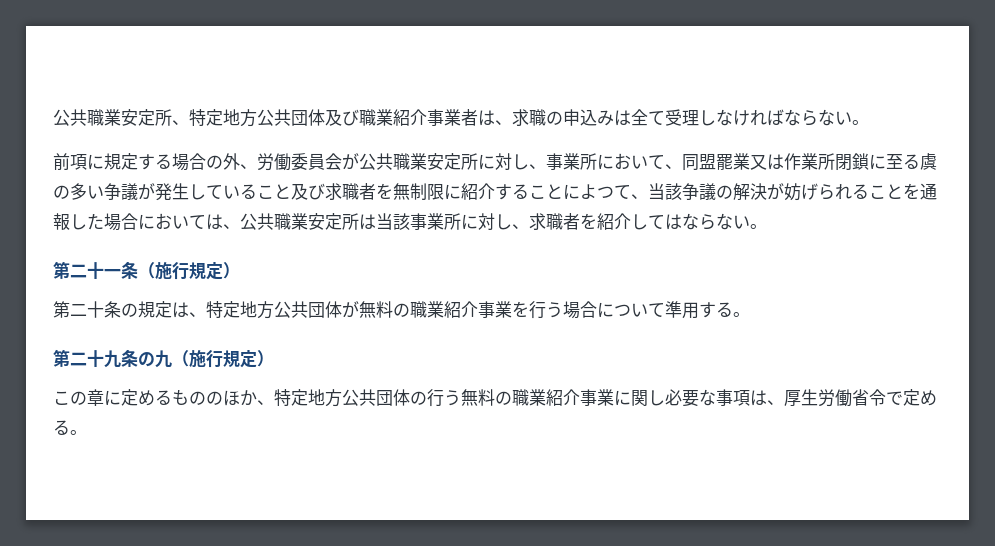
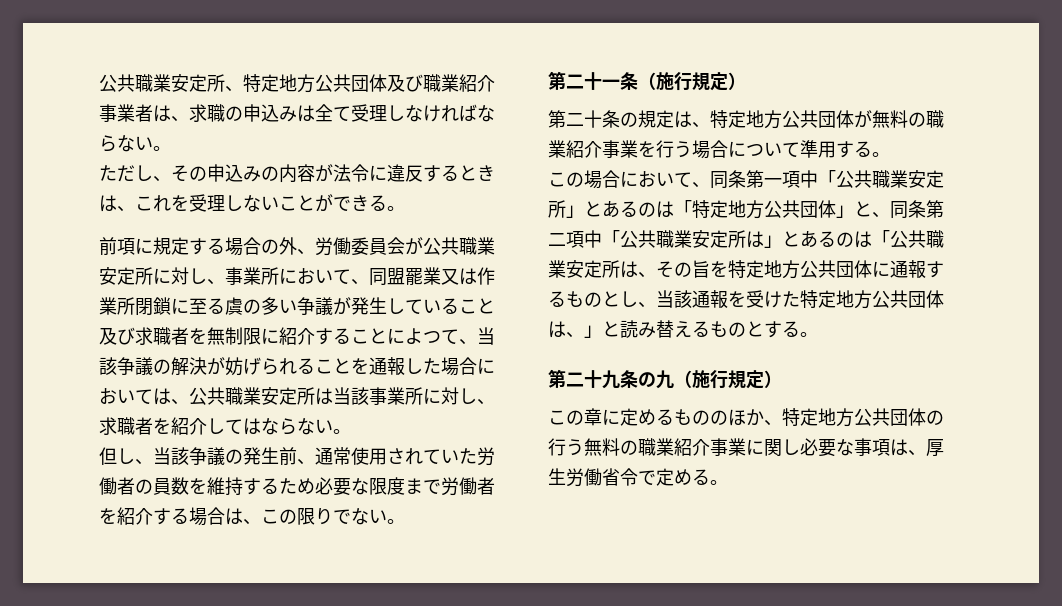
+ ただし、その申込みの内容が法令に違反するときは、これを受理しないことができる。
+ 但し、当該争議の発生前、通常使用されていた労働者の員数を維持するため必要な限度まで労働者を紹介する場合は、この限りでない。
+ この場合において、同条第一項中「公共職業安定所」とあるのは「特定地方公共団体」と、同条第二項中「公共職業安定所は」とあるのは「公共職業安定所は、その旨を特定地方公共団体に通報するものとし、当該通報を受けた特定地方公共団体は、」と読み替えるものとする。

